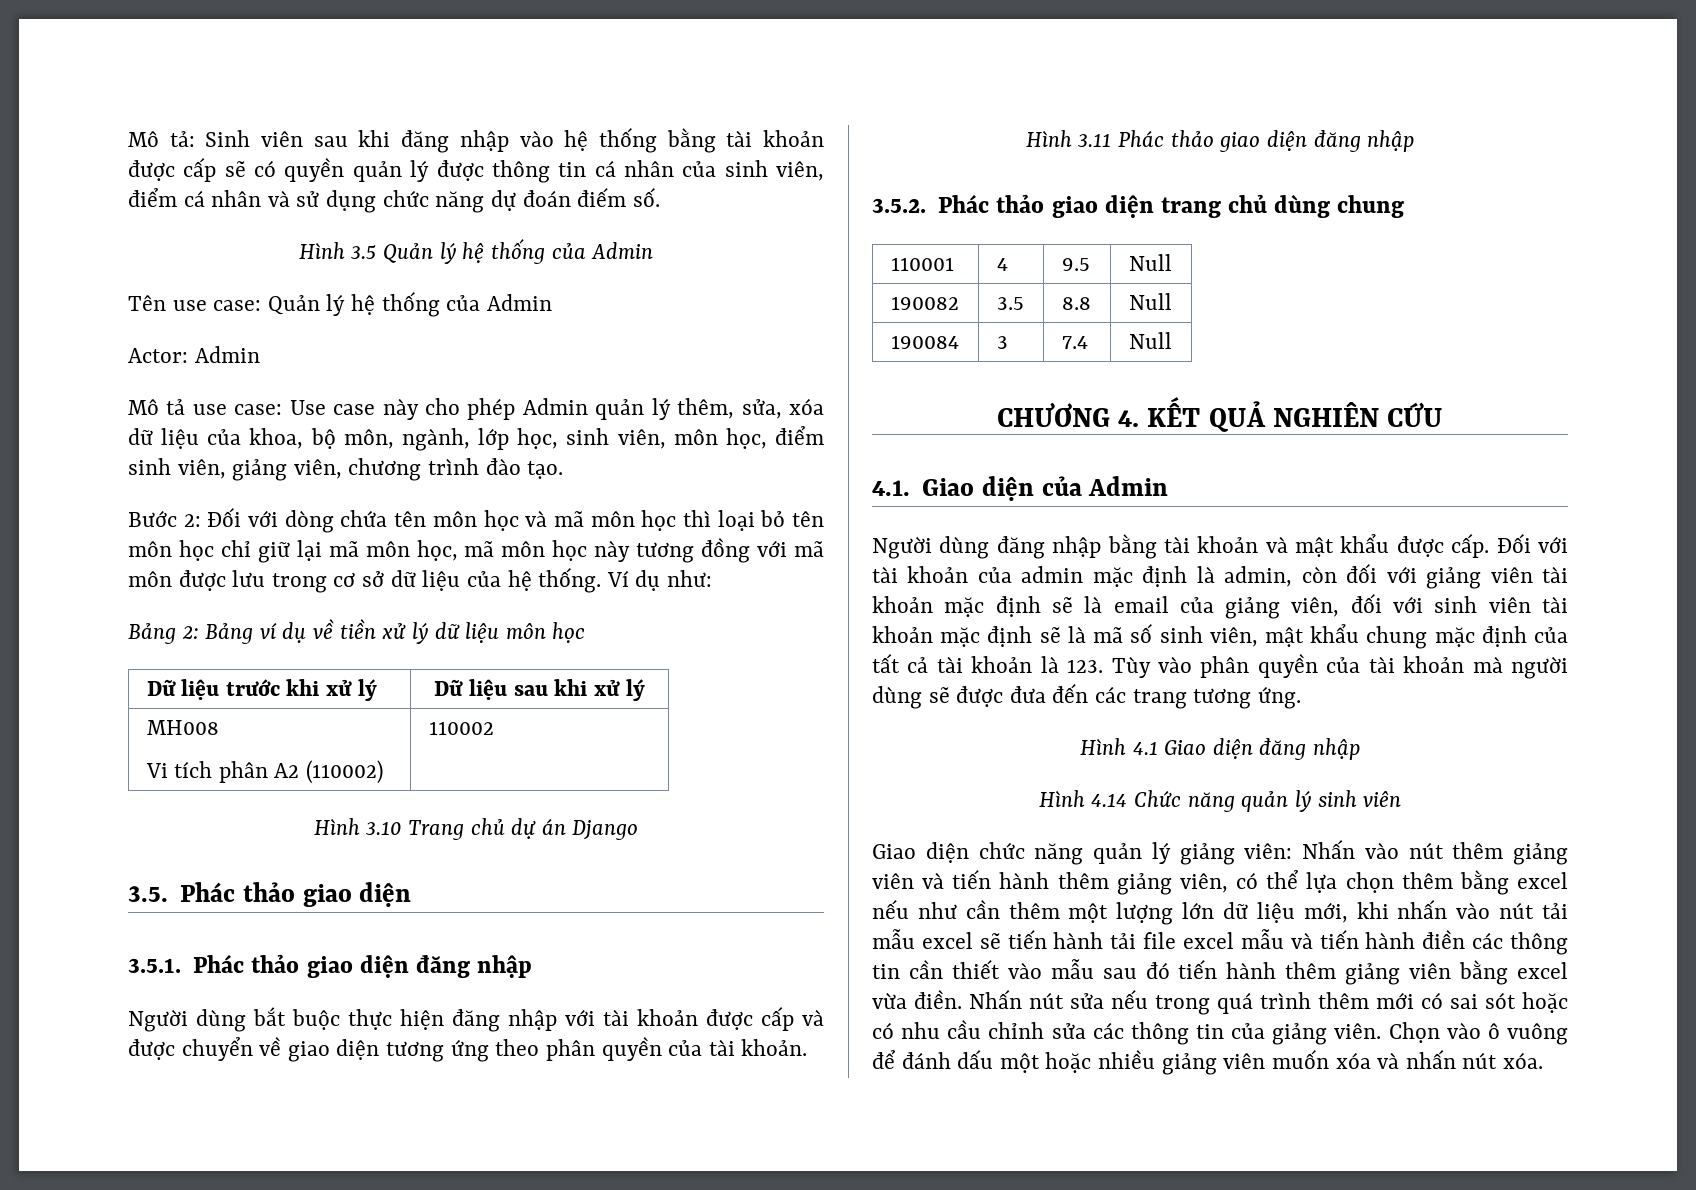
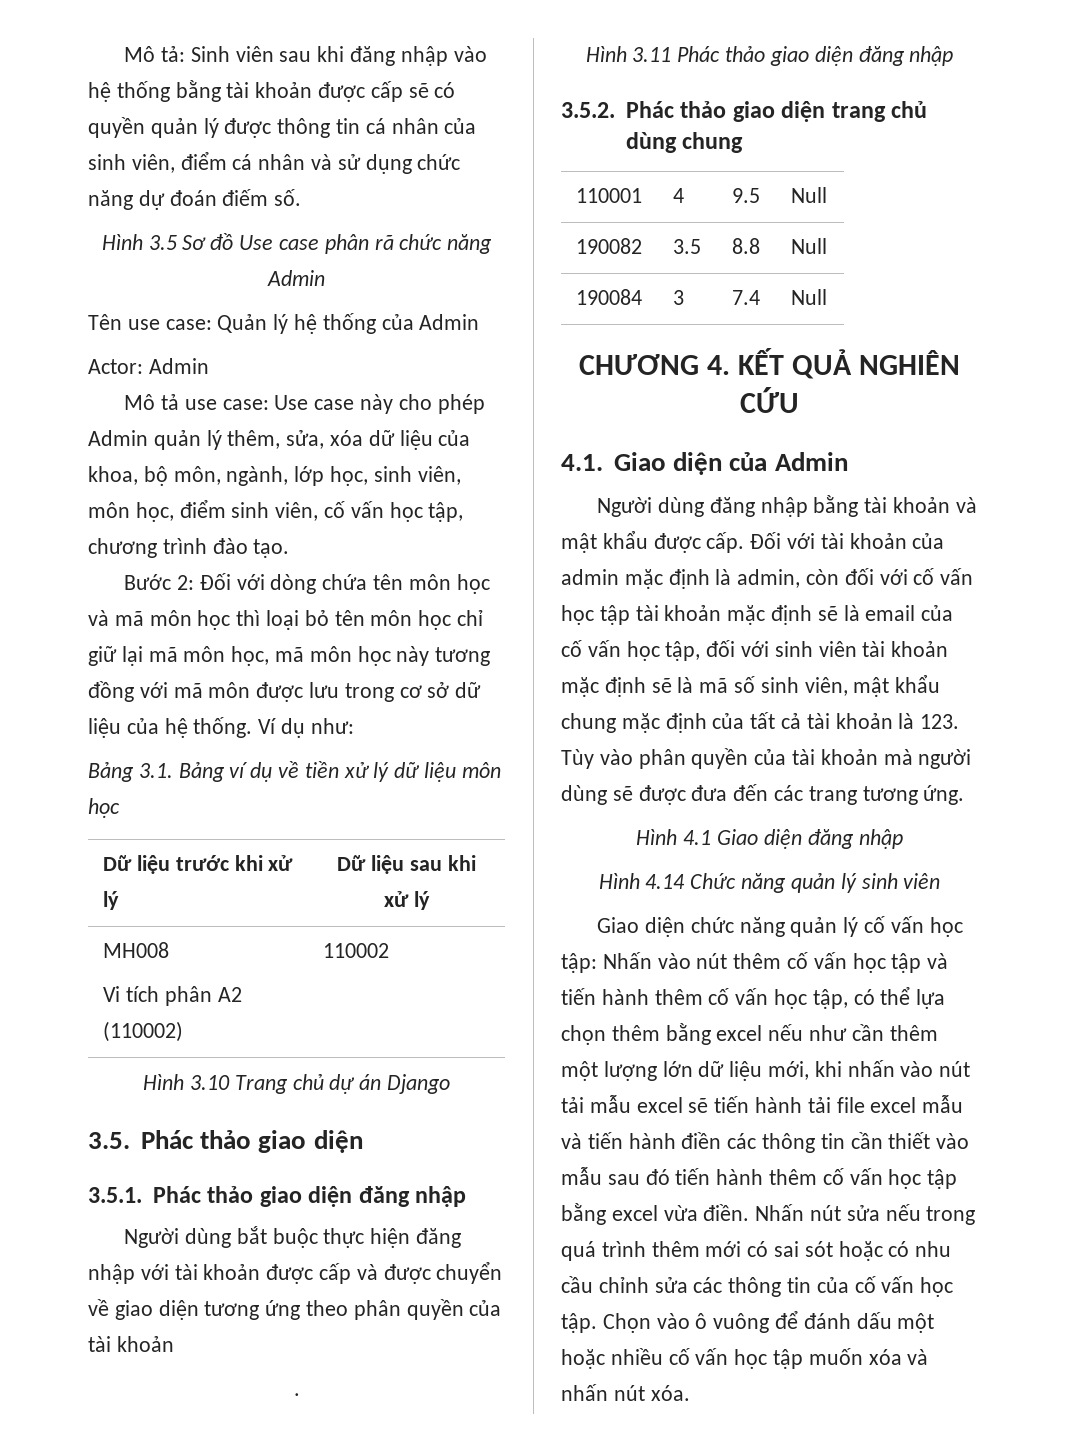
- Hình 3.5 Quản lý hệ thống của Admin
+ Hình 3.5 Sơ đồ Use case phân rã chức năng Admin
- Mô tả use case: Use case này cho phép Admin quản lý thêm, sửa, xóa dữ liệu của khoa, bộ môn, ngành, lớp học, sinh viên, môn học, điểm sinh viên, giảng viên, chương trình đào tạo.
+ Mô tả use case: Use case này cho phép Admin quản lý thêm, sửa, xóa dữ liệu của khoa, bộ môn, ngành, lớp học, sinh viên, môn học, điểm sinh viên, cố vấn học tập, chương trình đào tạo.
- Bảng 2: Bảng ví dụ về tiền xử lý dữ liệu môn học
+ Bảng 3.1. Bảng ví dụ về tiền xử lý dữ liệu môn học
- Người dùng bắt buộc thực hiện đăng nhập với tài khoản được cấp và được chuyển về giao diện tương ứng theo phân quyền của tài khoản.
+ Người dùng bắt buộc thực hiện đăng nhập với tài khoản được cấp và được chuyển về giao diện tương ứng theo phân quyền của tài khoản
+ .
- Đối với tài khoản của admin mặc định là admin, còn đối với giảng viên tài khoản mặc định sẽ là email của giảng viên, đối với sinh viên tài khoản mặc định sẽ là mã số sinh viên, mật khẩu chung mặc định của tất cả tài khoản là 123. Tùy vào phân quyền của tài khoản mà người dùng sẽ được đưa đến các trang tương ứng.
+ Đối với tài khoản của admin mặc định là admin, còn đối với cố vấn học tập tài khoản mặc định sẽ là email của cố vấn học tập, đối với sinh viên tài khoản mặc định sẽ là mã số sinh viên, mật khẩu chung mặc định của tất cả tài khoản là 123. Tùy vào phân quyền của tài khoản mà người dùng sẽ được đưa đến các trang tương ứng.
- Giao diện chức năng quản lý giảng viên: Nhấn vào nút thêm giảng viên và tiến hành thêm giảng viên, có thể lựa chọn thêm bằng excel nếu như cần thêm một lượng lớn dữ liệu mới, khi nhấn vào nút tải mẫu excel sẽ tiến hành tải file excel mẫu và tiến hành điền các thông tin cần thiết vào mẫu sau đó tiến hành thêm giảng viên bằng excel vừa điền.
+ Giao diện chức năng quản lý cố vấn học tập: Nhấn vào nút thêm cố vấn học tập và tiến hành thêm cố vấn học tập, có thể lựa chọn thêm bằng excel nếu như cần thêm một lượng lớn dữ liệu mới, khi nhấn vào nút tải mẫu excel sẽ tiến hành tải file excel mẫu và tiến hành điền các thông tin cần thiết vào mẫu sau đó tiến hành thêm cố vấn học tập bằng excel vừa điền.
- Nhấn nút sửa nếu trong quá trình thêm mới có sai sót hoặc có nhu cầu chỉnh sửa các thông tin của giảng viên.
+ Nhấn nút sửa nếu trong quá trình thêm mới có sai sót hoặc có nhu cầu chỉnh sửa các thông tin của cố vấn học tập.
- Chọn vào ô vuông để đánh dấu một hoặc nhiều giảng viên muốn xóa và nhấn nút xóa.
+ Chọn vào ô vuông để đánh dấu một hoặc nhiều cố vấn học tập muốn xóa và nhấn nút xóa.

